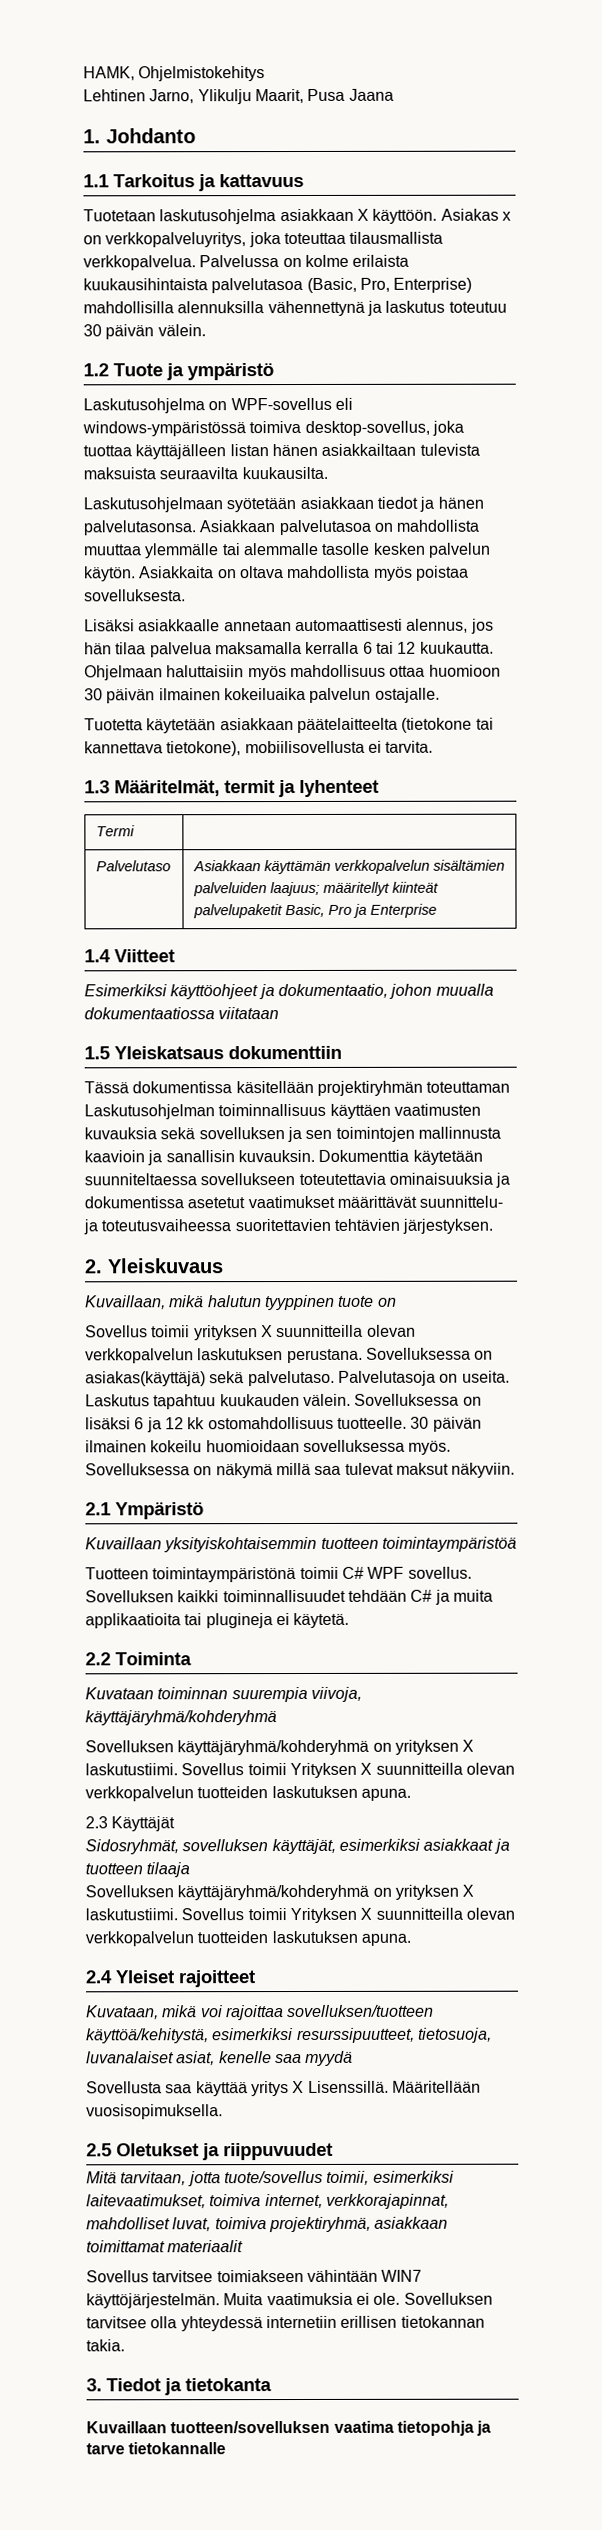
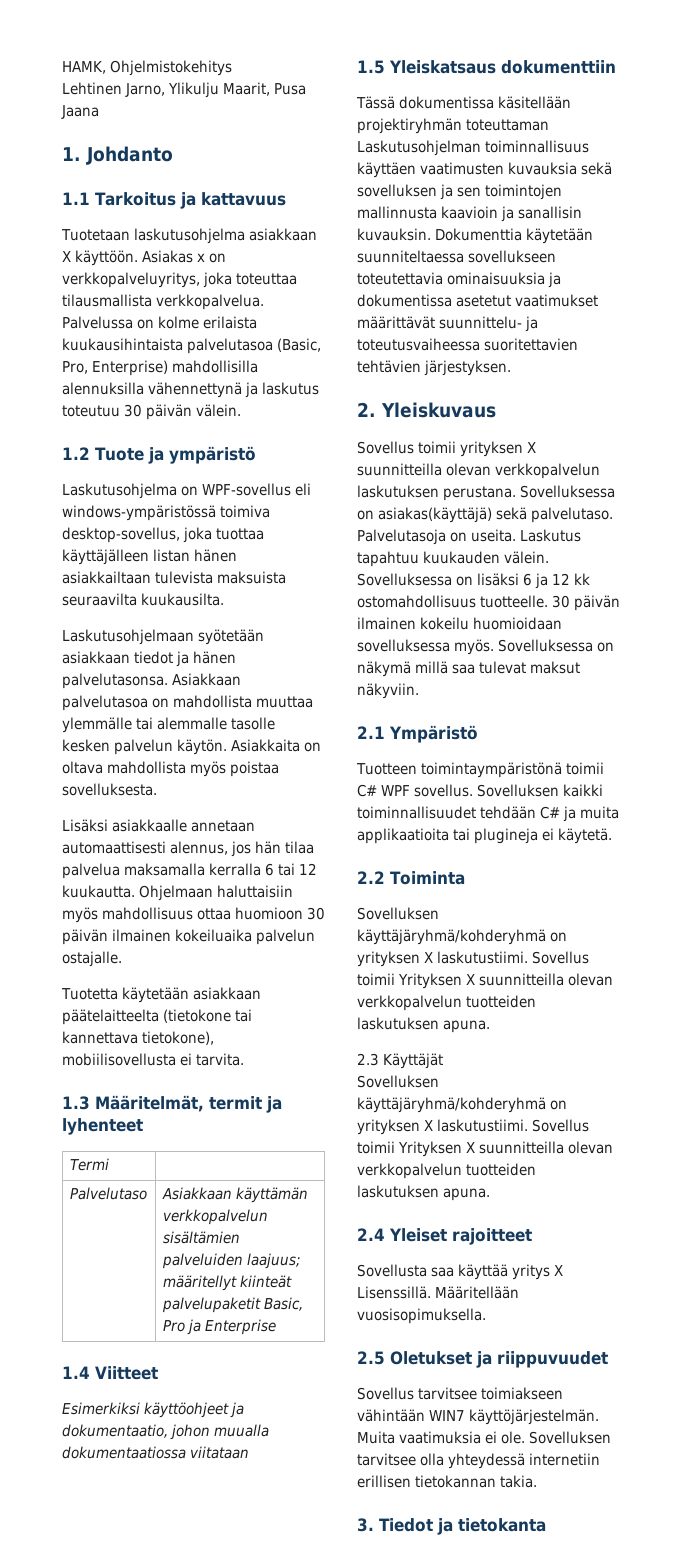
- Kuvaillaan, mikä halutun tyyppinen tuote on
- Kuvaillaan yksityiskohtaisemmin tuotteen toimintaympäristöä
- Kuvataan toiminnan suurempia viivoja, käyttäjäryhmä/kohderyhmä
- Sidosryhmät, sovelluksen käyttäjät, esimerkiksi asiakkaat ja tuotteen tilaaja
- Kuvataan, mikä voi rajoittaa sovelluksen/tuotteen käyttöä/kehitystä, esimerkiksi resurssipuutteet, tietosuoja, luvanalaiset asiat, kenelle saa myydä
- Mitä tarvitaan, jotta tuote/sovellus toimii, esimerkiksi laitevaatimukset, toimiva internet, verkkorajapinnat, mahdolliset luvat, toimiva projektiryhmä, asiakkaan toimittamat materiaalit
- Kuvaillaan tuotteen/sovelluksen vaatima tietopohja ja tarve tietokannalle

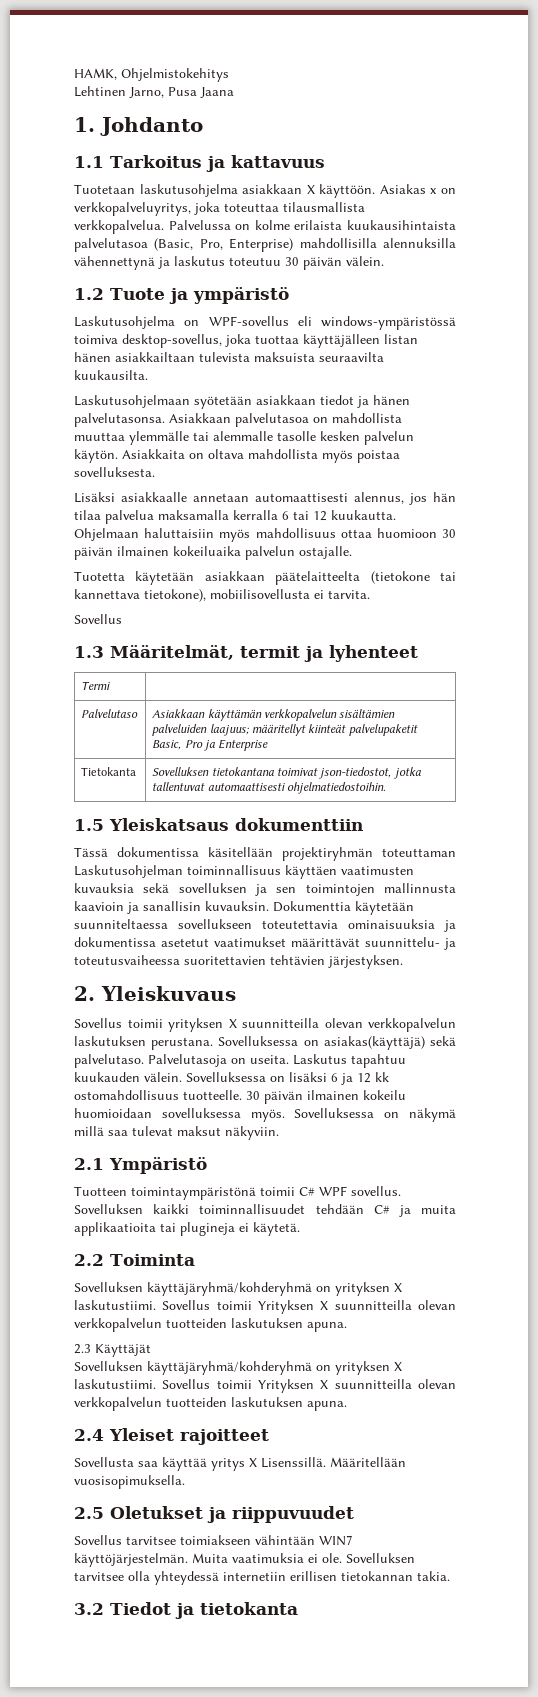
- Lehtinen Jarno, Ylikulju Maarit, Pusa Jaana
+ Lehtinen Jarno, Pusa Jaana
  Tuotetta käytetään asiakkaan päätelaitteelta (tietokone tai kannettava tietokone), mobiilisovellusta ei tarvita.
+ Sovellus
- 1.4 Viitteet
- Esimerkiksi käyttöohjeet ja dokumentaatio, johon muualla dokumentaatiossa viitataan
+ Tietokanta | Sovelluksen tietokantana toimivat json-tiedostot, jotka tallentuvat automaattisesti ohjelmatiedostoihin.
- 3. Tiedot ja tietokanta
+ 3.2 Tiedot ja tietokanta

